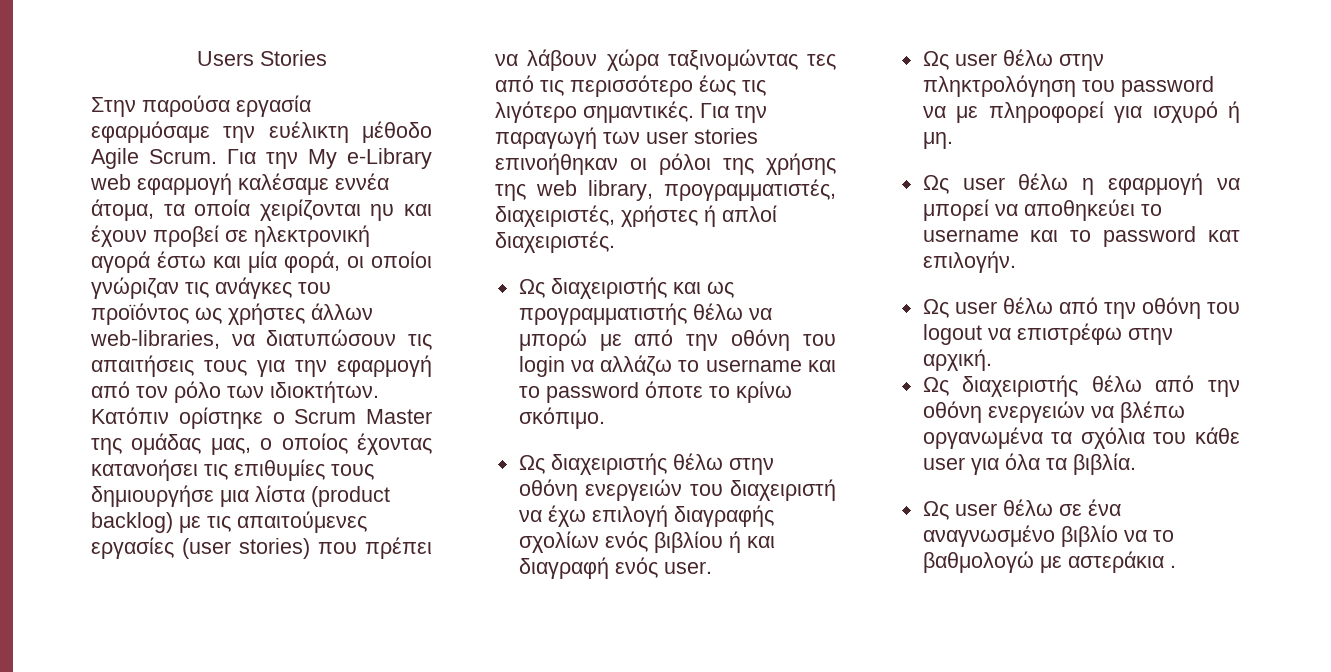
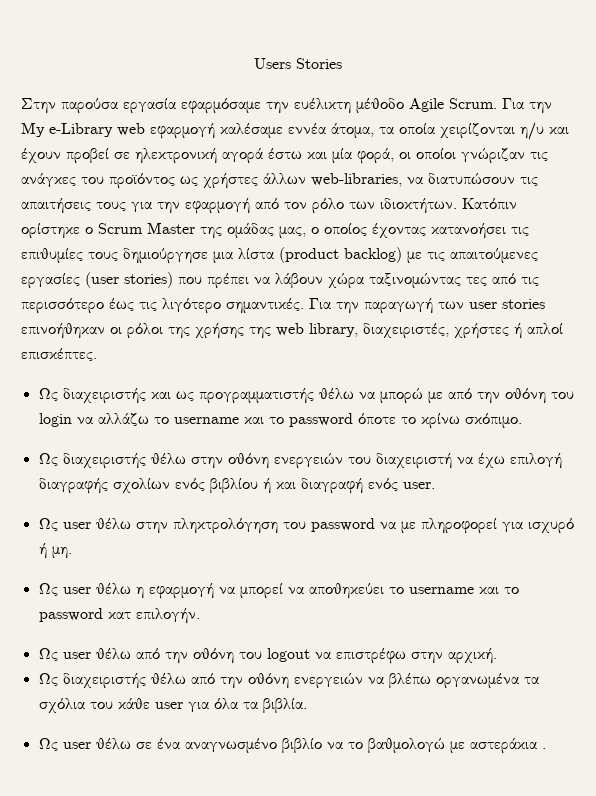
- Για την My e-Library web εφαρμογή καλέσαμε εννέα άτομα, τα οποία χειρίζονται ηυ και έχουν προβεί σε ηλεκτρονική αγορά έστω και μία φορά, οι οποίοι γνώριζαν τις ανάγκες του προϊόντος ως χρήστες άλλων web-libraries, να διατυπώσουν τις απαιτήσεις τους για την εφαρμογή από τον ρόλο των ιδιοκτήτων.
+ Για την My e-Library web εφαρμογή καλέσαμε εννέα άτομα, τα οποία χειρίζονται η/υ και έχουν προβεί σε ηλεκτρονική αγορά έστω και μία φορά, οι οποίοι γνώριζαν τις ανάγκες του προϊόντος ως χρήστες άλλων web-libraries, να διατυπώσουν τις απαιτήσεις τους για την εφαρμογή από τον ρόλο των ιδιοκτήτων.
- Κατόπιν ορίστηκε ο Scrum Master της ομάδας μας, ο οποίος έχοντας κατανοήσει τις επιθυμίες τους δημιουργήσε μια λίστα (product backlog) με τις απαιτούμενες εργασίες (user stories) που πρέπει να λάβουν χώρα ταξινομώντας τες από τις περισσότερο έως τις λιγότερο σημαντικές.
+ Κατόπιν ορίστηκε ο Scrum Master της ομάδας μας, ο οποίος έχοντας κατανοήσει τις επιθυμίες τους δημιούργησε μια λίστα (product backlog) με τις απαιτούμενες εργασίες (user stories) που πρέπει να λάβουν χώρα ταξινομώντας τες από τις περισσότερο έως τις λιγότερο σημαντικές.
- Για την παραγωγή των user stories επινοήθηκαν οι ρόλοι της χρήσης της web library, προγραμματιστές, διαχειριστές, χρήστες ή απλοί διαχειριστές.
+ Για την παραγωγή των user stories επινοήθηκαν οι ρόλοι της χρήσης της web library, διαχειριστές, χρήστες ή απλοί επισκέπτες.

